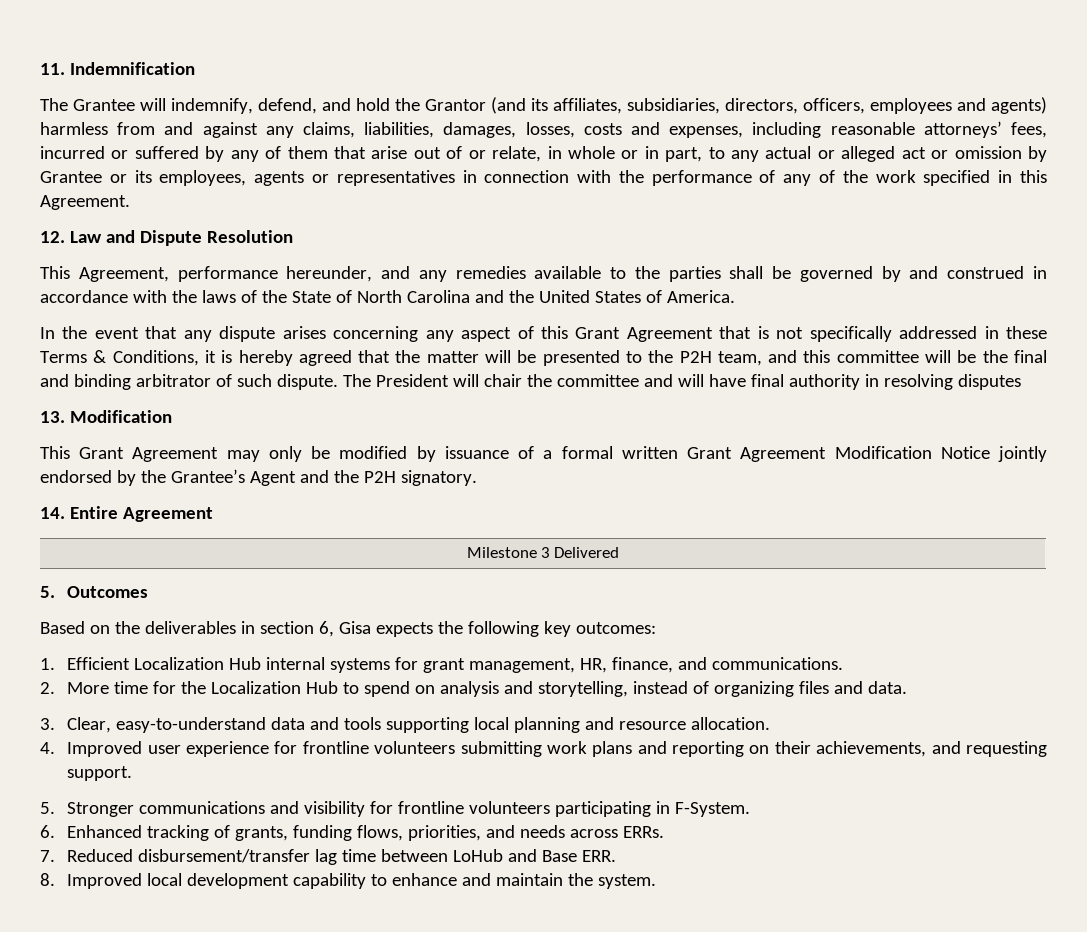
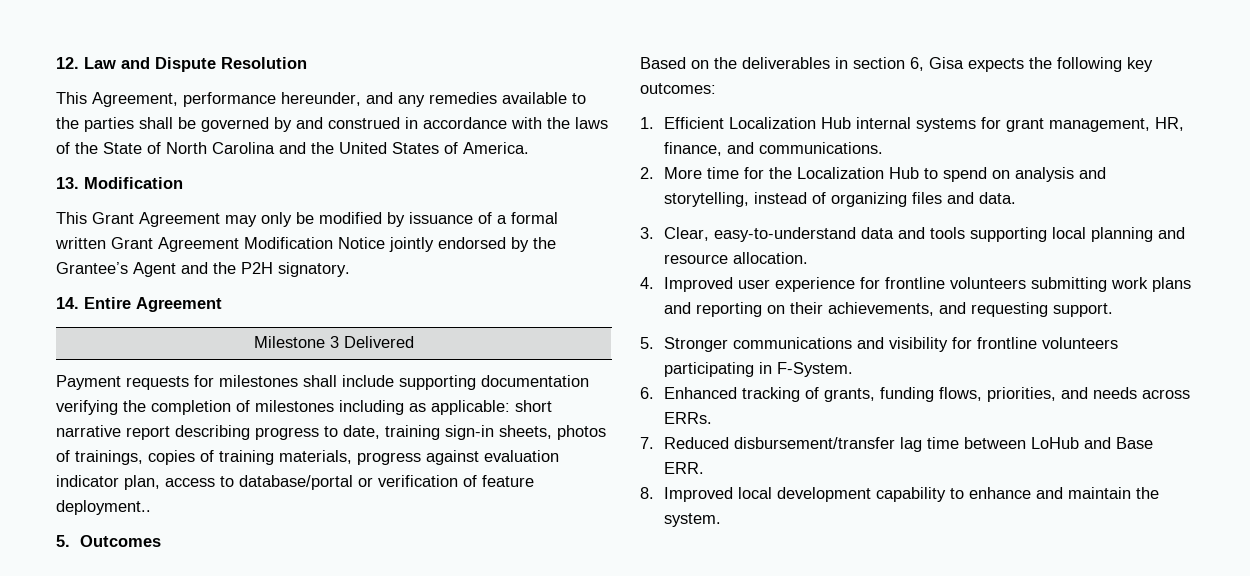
- 11. Indemnification
- The Grantee will indemnify, defend, and hold the Grantor (and its affiliates, subsidiaries, directors, officers, employees and agents) harmless from and against any claims, liabilities, damages, losses, costs and expenses, including reasonable attorneys’ fees, incurred or suffered by any of them that arise out of or relate, in whole or in part, to any actual or alleged act or omission by Grantee or its employees, agents or representatives in connection with the performance of any of the work specified in this Agreement.
- In the event that any dispute arises concerning any aspect of this Grant Agreement that is not specifically addressed in these Terms & Conditions, it is hereby agreed that the matter will be presented to the P2H team, and this committee will be the final and binding arbitrator of such dispute. The President will chair the committee and will have final authority in resolving disputes
+ Payment requests for milestones shall include supporting documentation verifying the completion of milestones including as applicable: short narrative report describing progress to date, training sign-in sheets, photos of trainings, copies of training materials, progress against evaluation indicator plan, access to database/portal or verification of feature deployment..

